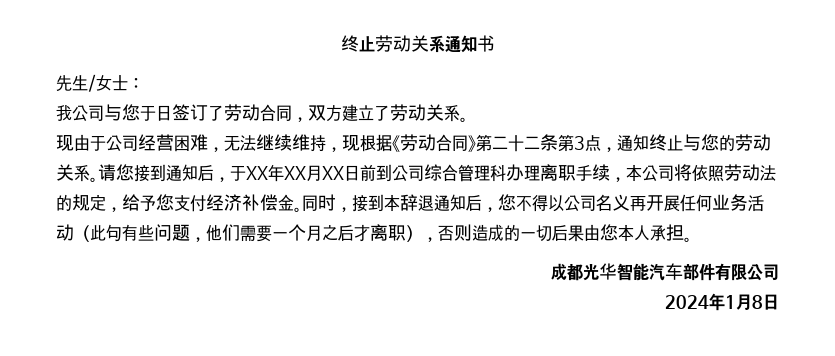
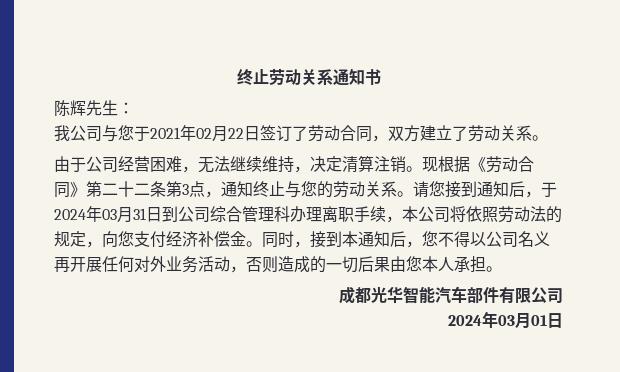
- 先生/女士：
+ 陈辉先生：
- 我公司与您于日签订了劳动合同，双方建立了劳动关系。
+ 我公司与您于2021年02月22日签订了劳动合同，双方建立了劳动关系。
- 现由于公司经营困难，无法继续维持，现根据《劳动合同》第二十二条第3点，通知终止与您的劳动关系。
+ 由于公司经营困难，无法继续维持，决定清算注销。现根据《劳动合同》第二十二条第3点，通知终止与您的劳动关系。
- 请您接到通知后，于XX年XX月XX日前到公司综合管理科办理离职手续，本公司将依照劳动法的规定，给予您支付经济补偿金。
+ 请您接到通知后，于2024年03月31日到公司综合管理科办理离职手续，本公司将依照劳动法的规定，向您支付经济补偿金。
- 同时，接到本辞退通知后，您不得以公司名义再开展任何业务活动（此句有些问题，他们需要一个月之后才离职），否则造成的一切后果由您本人承担。
+ 同时，接到本通知后，您不得以公司名义再开展任何对外业务活动，否则造成的一切后果由您本人承担。
- 2024年1月8日
+ 2024年03月01日

